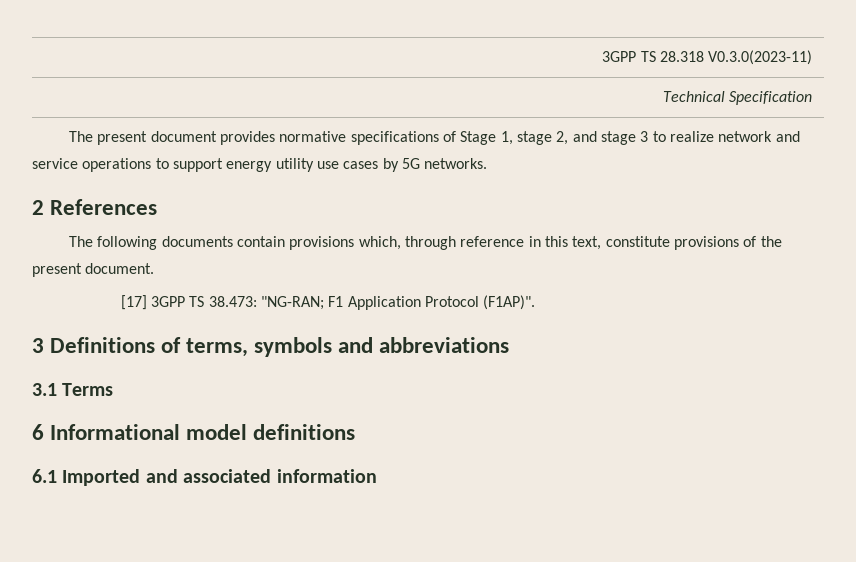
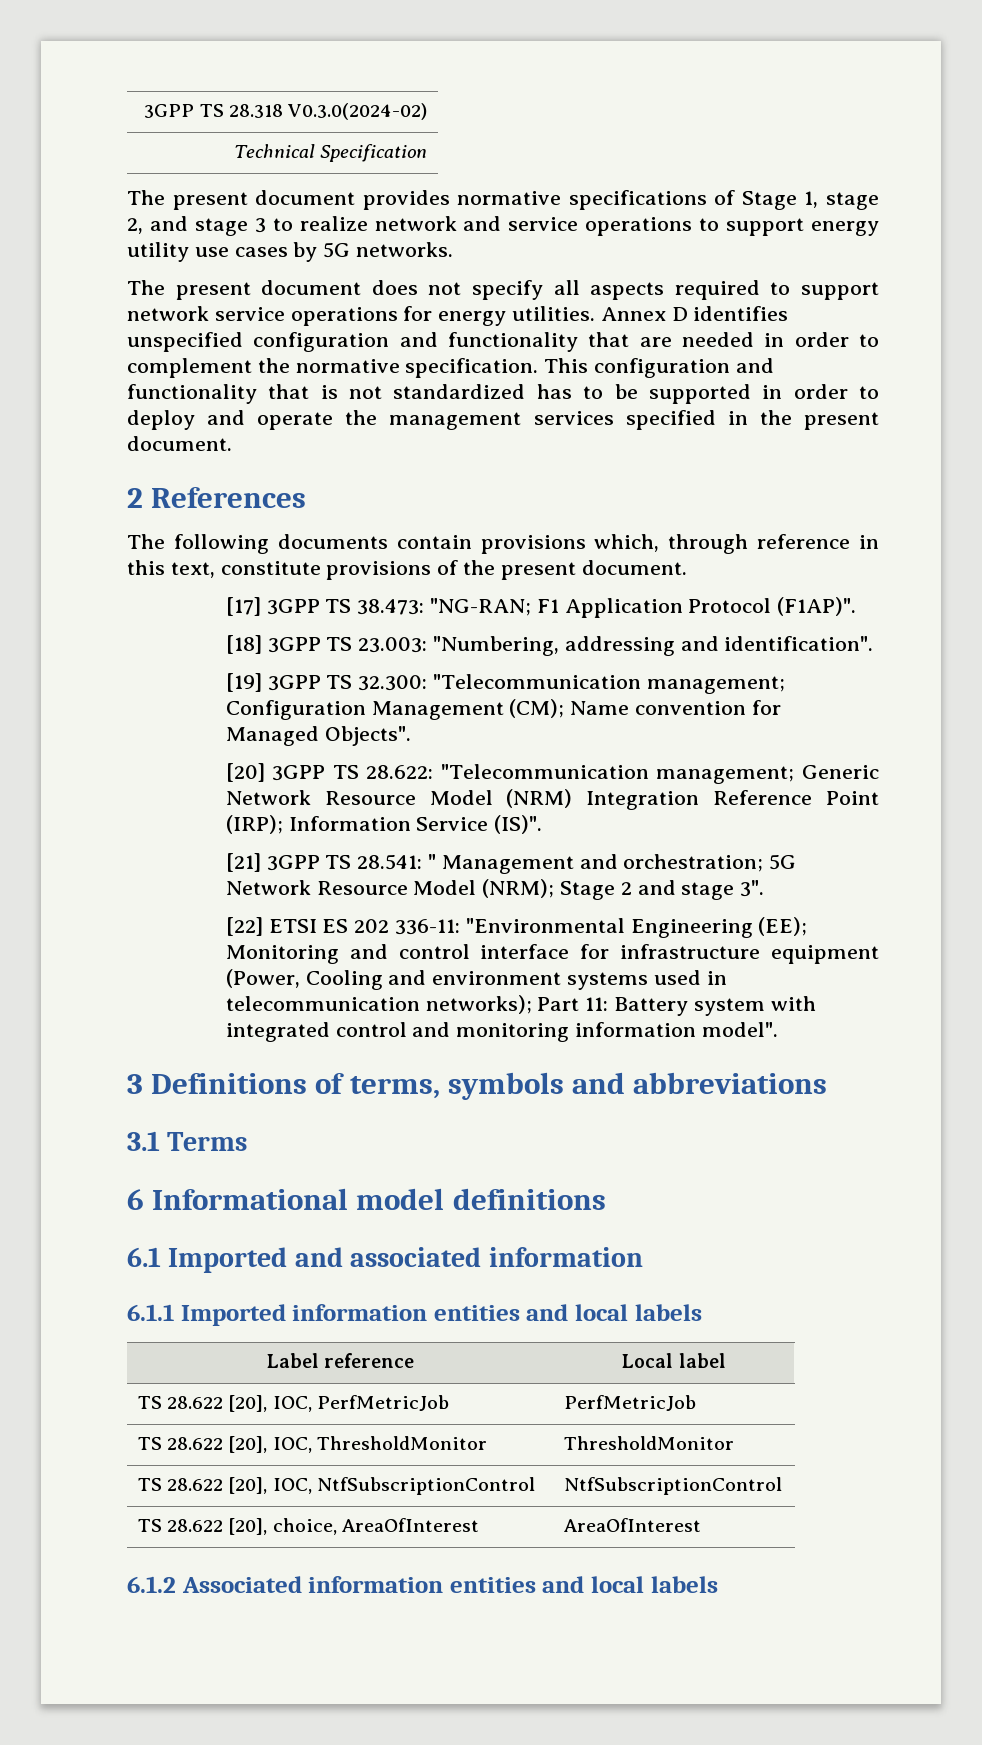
- 3GPP TS 28.318 V0.3.0(2023-11)
+ 3GPP TS 28.318 V0.3.0(2024-02)
+ The present document does not specify all aspects required to support network service operations for energy utilities. Annex D identifies unspecified configuration and functionality that are needed in order to complement the normative specification. This configuration and functionality that is not standardized has to be supported in order to deploy and operate the management services specified in the present document.
+ [18] 3GPP TS 23.003: "Numbering, addressing and identification".
+ [19] 3GPP TS 32.300: "Telecommunication management; Configuration Management (CM); Name convention for Managed Objects".
+ [20] 3GPP TS 28.622: "Telecommunication management; Generic Network Resource Model (NRM) Integration Reference Point (IRP); Information Service (IS)".
+ [21] 3GPP TS 28.541: " Management and orchestration; 5G Network Resource Model (NRM); Stage 2 and stage 3".
+ [22] ETSI ES 202 336-11: "Environmental Engineering (EE); Monitoring and control interface for infrastructure equipment (Power, Cooling and environment systems used in telecommunication networks); Part 11: Battery system with integrated control and monitoring information model".
+ 6.1.1 Imported information entities and local labels
+ Label reference | Local label
+ TS 28.622 [20], IOC, PerfMetricJob | PerfMetricJob
+ TS 28.622 [20], IOC, ThresholdMonitor | ThresholdMonitor
+ TS 28.622 [20], IOC, NtfSubscriptionControl | NtfSubscriptionControl
+ TS 28.622 [20], choice, AreaOfInterest | AreaOfInterest
+ 6.1.2 Associated information entities and local labels

